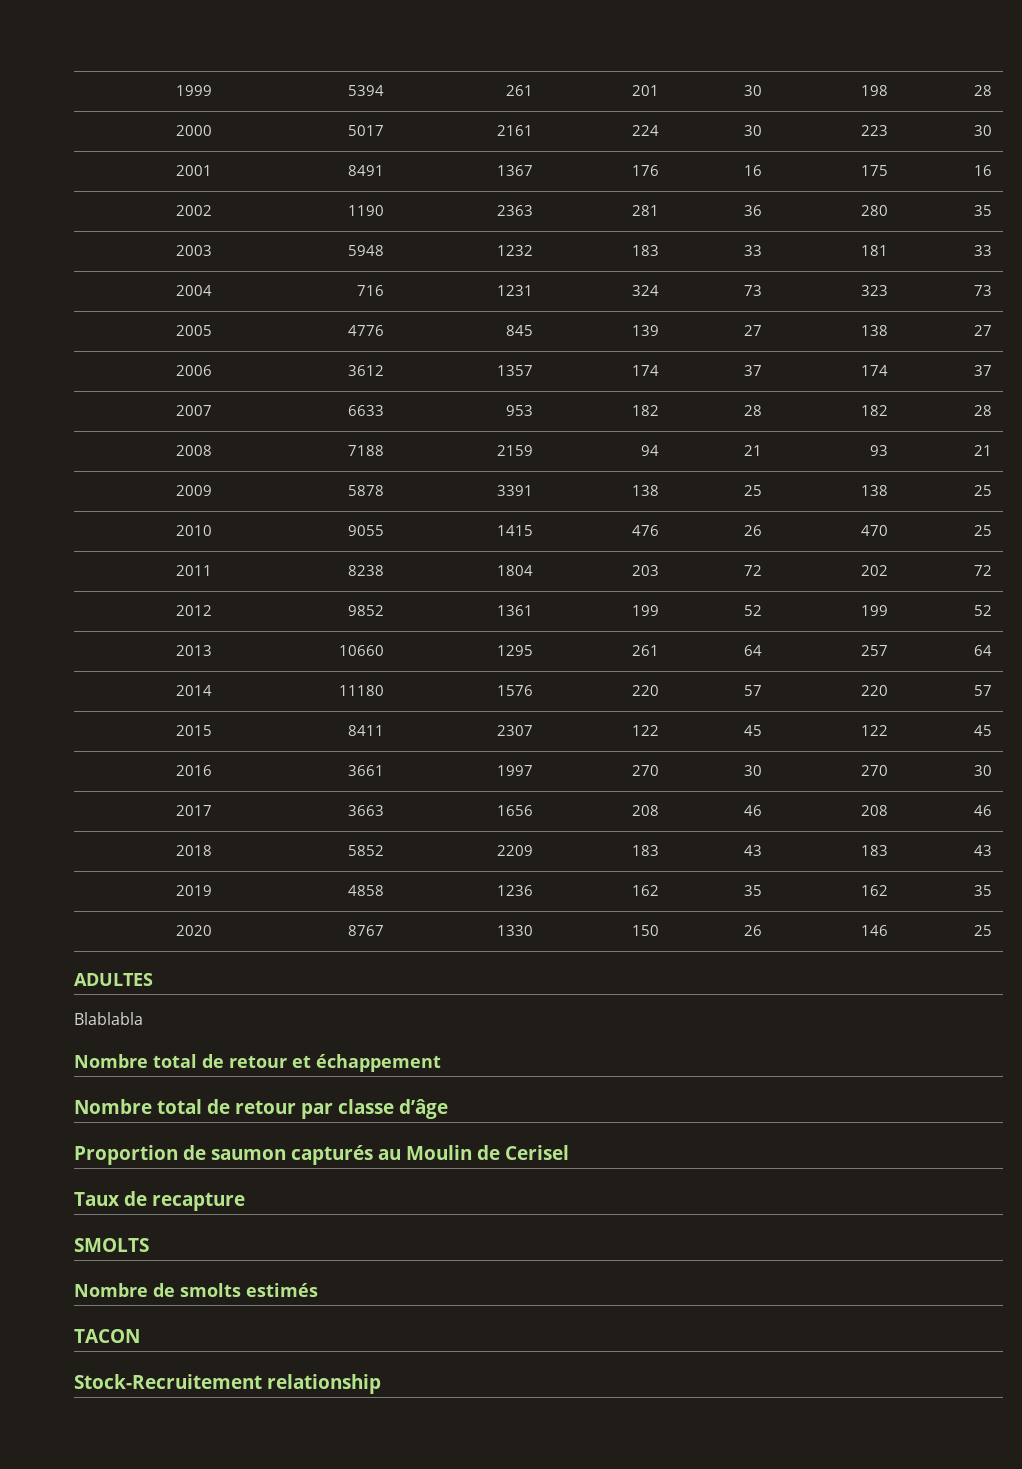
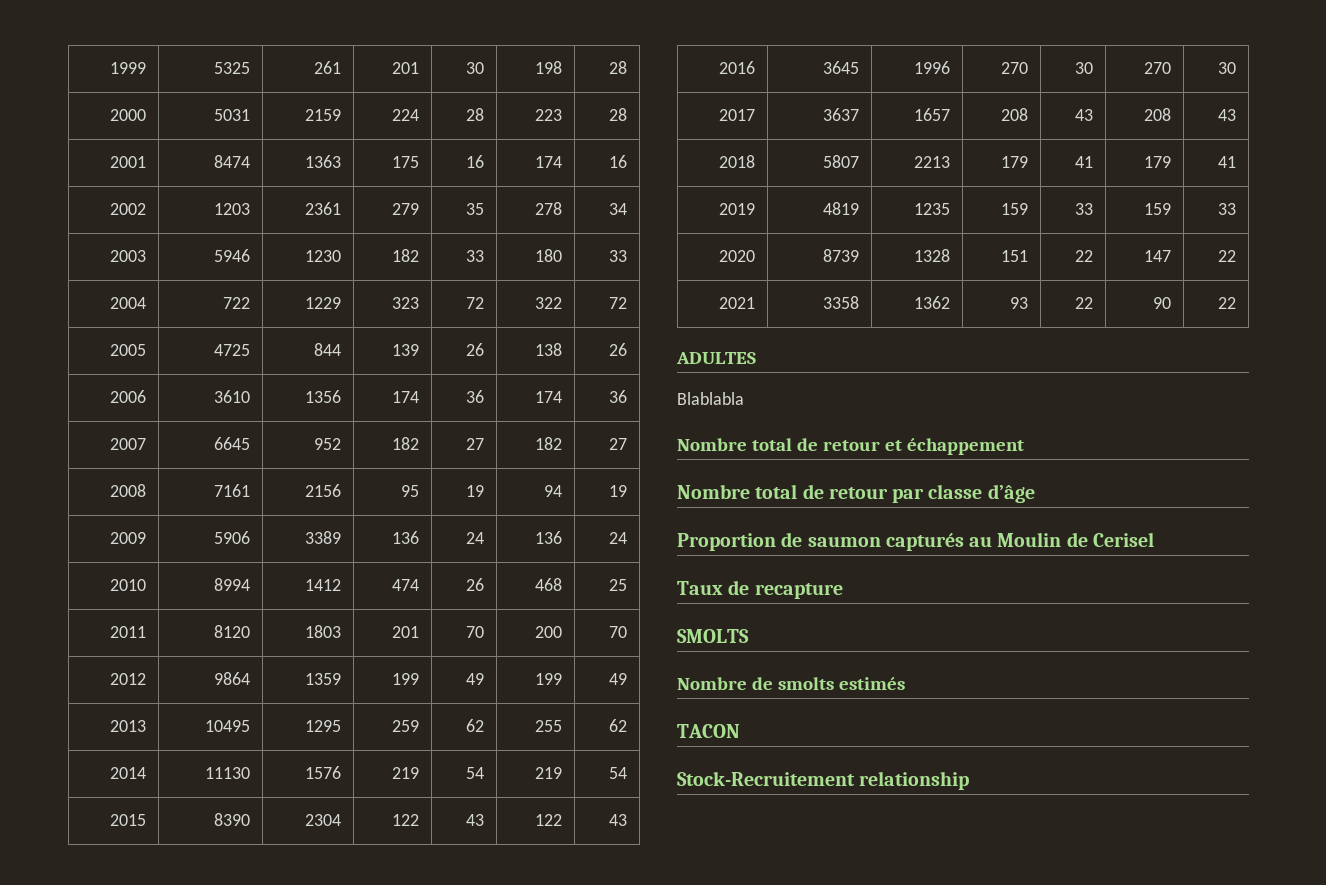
- 1999 | 5394 | 261 | 201 | 30 | 198 | 28
+ 1999 | 5325 | 261 | 201 | 30 | 198 | 28
- 2000 | 5017 | 2161 | 224 | 30 | 223 | 30
+ 2000 | 5031 | 2159 | 224 | 28 | 223 | 28
- 2001 | 8491 | 1367 | 176 | 16 | 175 | 16
+ 2001 | 8474 | 1363 | 175 | 16 | 174 | 16
- 2002 | 1190 | 2363 | 281 | 36 | 280 | 35
+ 2002 | 1203 | 2361 | 279 | 35 | 278 | 34
- 2003 | 5948 | 1232 | 183 | 33 | 181 | 33
+ 2003 | 5946 | 1230 | 182 | 33 | 180 | 33
- 2004 | 716 | 1231 | 324 | 73 | 323 | 73
+ 2004 | 722 | 1229 | 323 | 72 | 322 | 72
- 2005 | 4776 | 845 | 139 | 27 | 138 | 27
+ 2005 | 4725 | 844 | 139 | 26 | 138 | 26
- 2006 | 3612 | 1357 | 174 | 37 | 174 | 37
+ 2006 | 3610 | 1356 | 174 | 36 | 174 | 36
- 2007 | 6633 | 953 | 182 | 28 | 182 | 28
+ 2007 | 6645 | 952 | 182 | 27 | 182 | 27
- 2008 | 7188 | 2159 | 94 | 21 | 93 | 21
- 2009 | 5878 | 3391 | 138 | 25 | 138 | 25
- 2010 | 9055 | 1415 | 476 | 26 | 470 | 25
+ 2008 | 7161 | 2156 | 95 | 19 | 94 | 19
+ 2009 | 5906 | 3389 | 136 | 24 | 136 | 24
+ 2010 | 8994 | 1412 | 474 | 26 | 468 | 25
- 2011 | 8238 | 1804 | 203 | 72 | 202 | 72
+ 2011 | 8120 | 1803 | 201 | 70 | 200 | 70
- 2012 | 9852 | 1361 | 199 | 52 | 199 | 52
+ 2012 | 9864 | 1359 | 199 | 49 | 199 | 49
- 2013 | 10660 | 1295 | 261 | 64 | 257 | 64
+ 2013 | 10495 | 1295 | 259 | 62 | 255 | 62
- 2014 | 11180 | 1576 | 220 | 57 | 220 | 57
+ 2014 | 11130 | 1576 | 219 | 54 | 219 | 54
- 2015 | 8411 | 2307 | 122 | 45 | 122 | 45
+ 2015 | 8390 | 2304 | 122 | 43 | 122 | 43
- 2016 | 3661 | 1997 | 270 | 30 | 270 | 30
+ 2016 | 3645 | 1996 | 270 | 30 | 270 | 30
- 2017 | 3663 | 1656 | 208 | 46 | 208 | 46
+ 2017 | 3637 | 1657 | 208 | 43 | 208 | 43
- 2018 | 5852 | 2209 | 183 | 43 | 183 | 43
- 2019 | 4858 | 1236 | 162 | 35 | 162 | 35
- 2020 | 8767 | 1330 | 150 | 26 | 146 | 25
+ 2018 | 5807 | 2213 | 179 | 41 | 179 | 41
+ 2019 | 4819 | 1235 | 159 | 33 | 159 | 33
+ 2020 | 8739 | 1328 | 151 | 22 | 147 | 22
+ 2021 | 3358 | 1362 | 93 | 22 | 90 | 22

